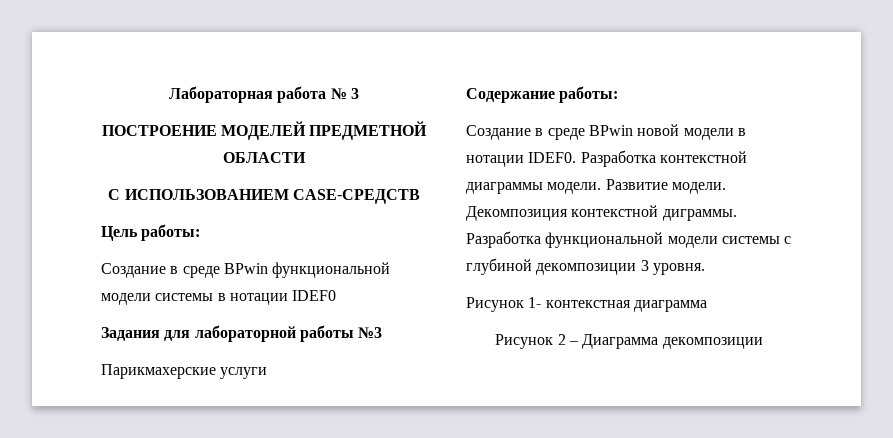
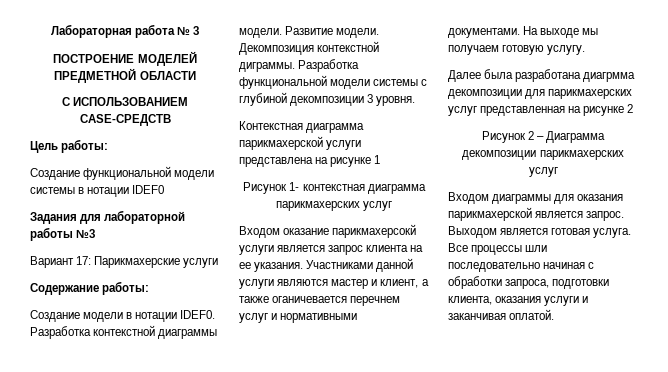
- Создание в среде BPwin функциональной модели системы в нотации IDEF0
+ Создание функциональной модели системы в нотации IDEF0
- Парикмахерские услуги
+ Вариант 17: Парикмахерские услуги
- Создание в среде BPwin новой модели в нотации IDEF0.
+ Создание модели в нотации IDEF0.
- Рисунок 1- контекстная диаграмма
+ Контекстная диаграмма парикмахерской услуги представлена на рисунке 1
+ Рисунок 1- контекстная диаграмма парикмахерских услуг
+ Входом оказание парикмахерсокй услуги является запрос клиента на ее указания. Участниками данной услуги являются мастер и клиент, а также оганичевается перечнем услуг и нормативными документами. На выходе мы получаем готовую услугу.
+ Далее была разработана диагрмма декомпозиции для парикмахерских услуг представленная на рисунке 2
- Рисунок 2 – Диаграмма декомпозиции
+ Рисунок 2 – Диаграмма декомпозиции парикмахерских услуг
+ Входом диаграммы для оказания парикмахерской является запрос. Выходом является готовая услуга. Все процессы шли последовательно начиная с обработки запроса, подготовки клиента, оказания услуги и заканчивая оплатой.

